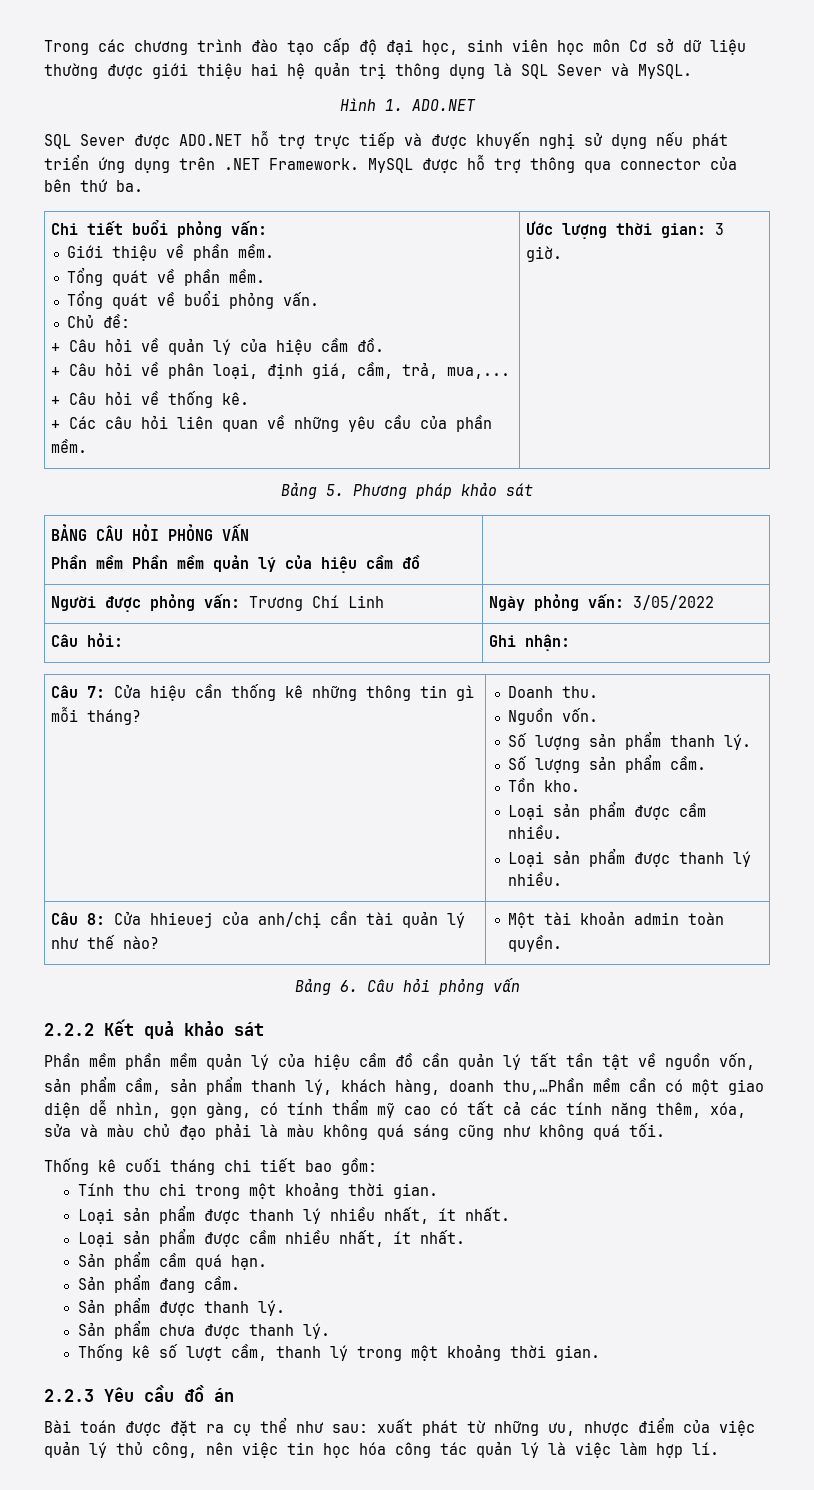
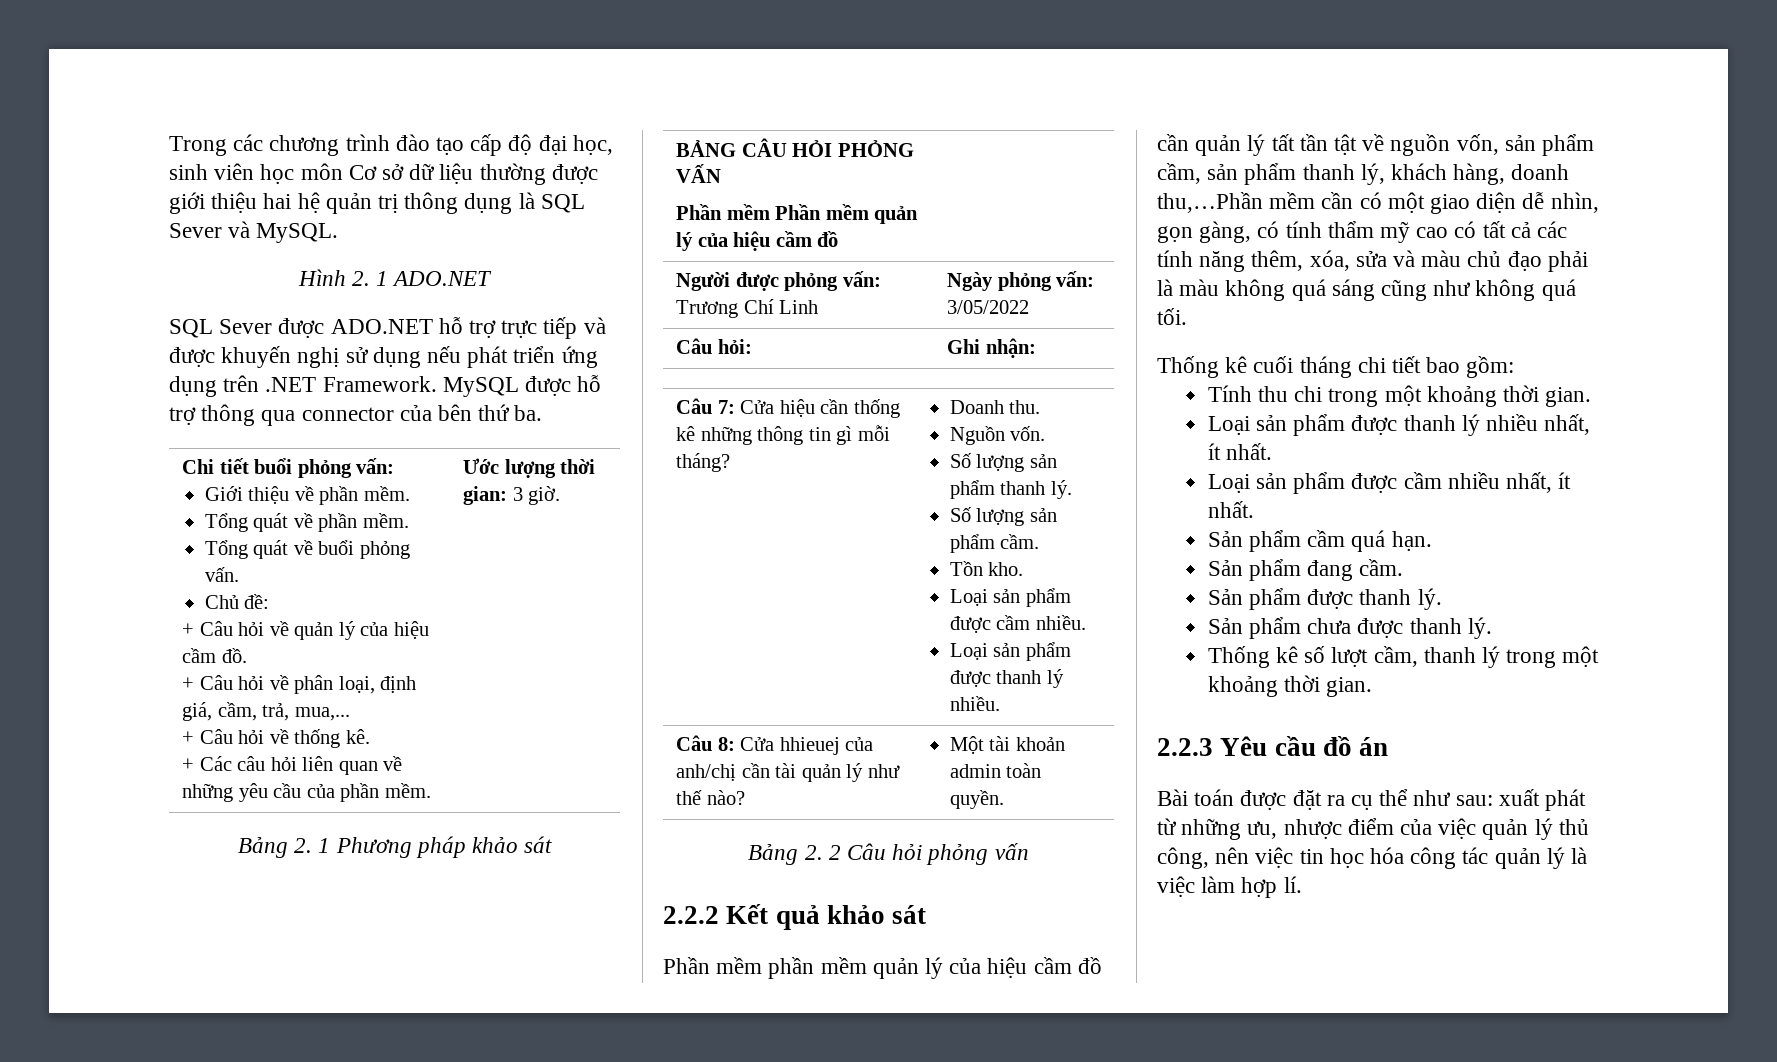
- Hình 1. ADO.NET
+ Hình 2. 1 ADO.NET
- Bảng 5. Phương pháp khảo sát
+ Bảng 2. 1 Phương pháp khảo sát
- Bảng 6. Câu hỏi phỏng vấn
+ Bảng 2. 2 Câu hỏi phỏng vấn

